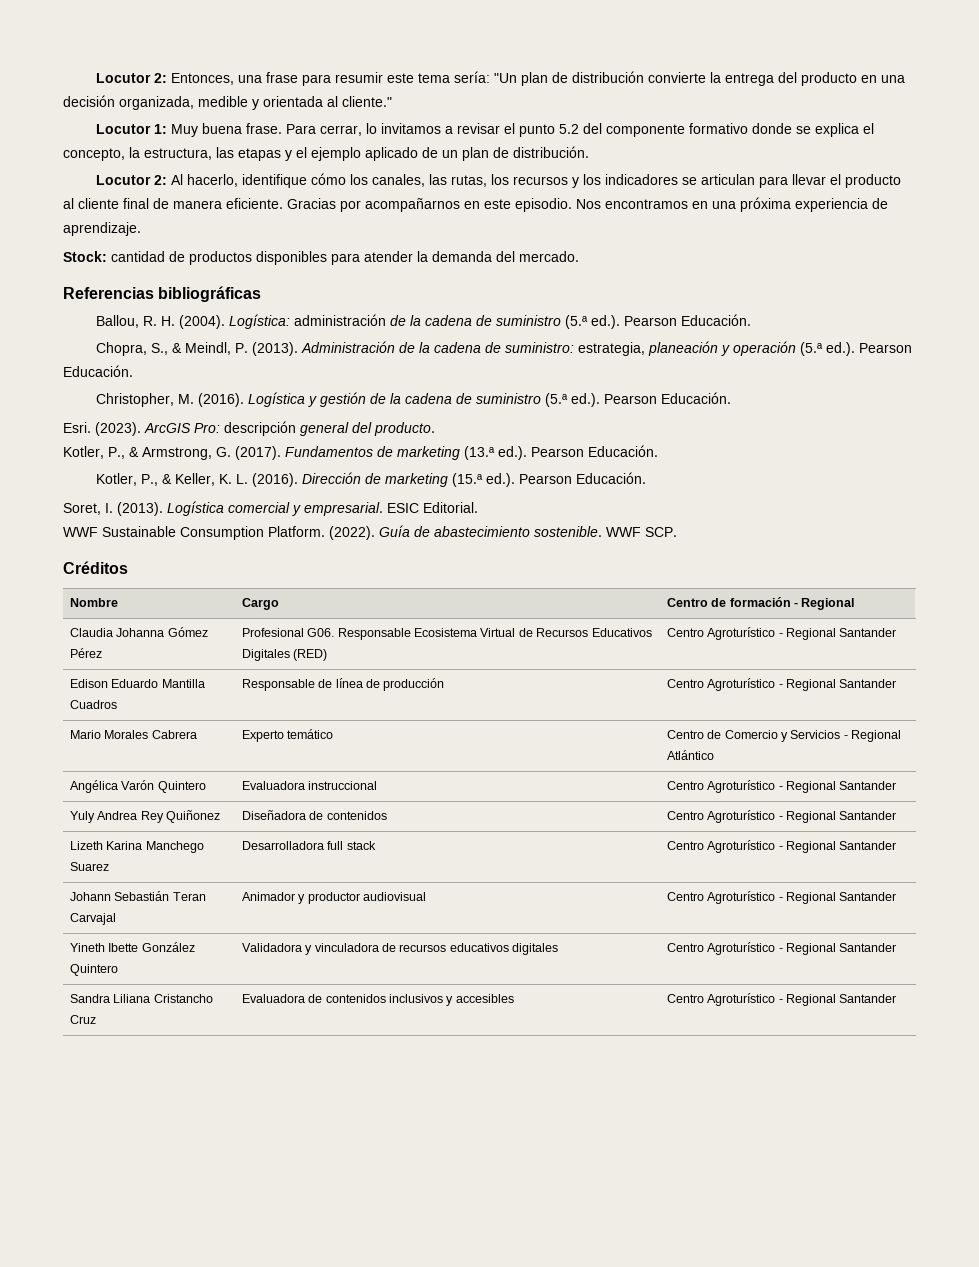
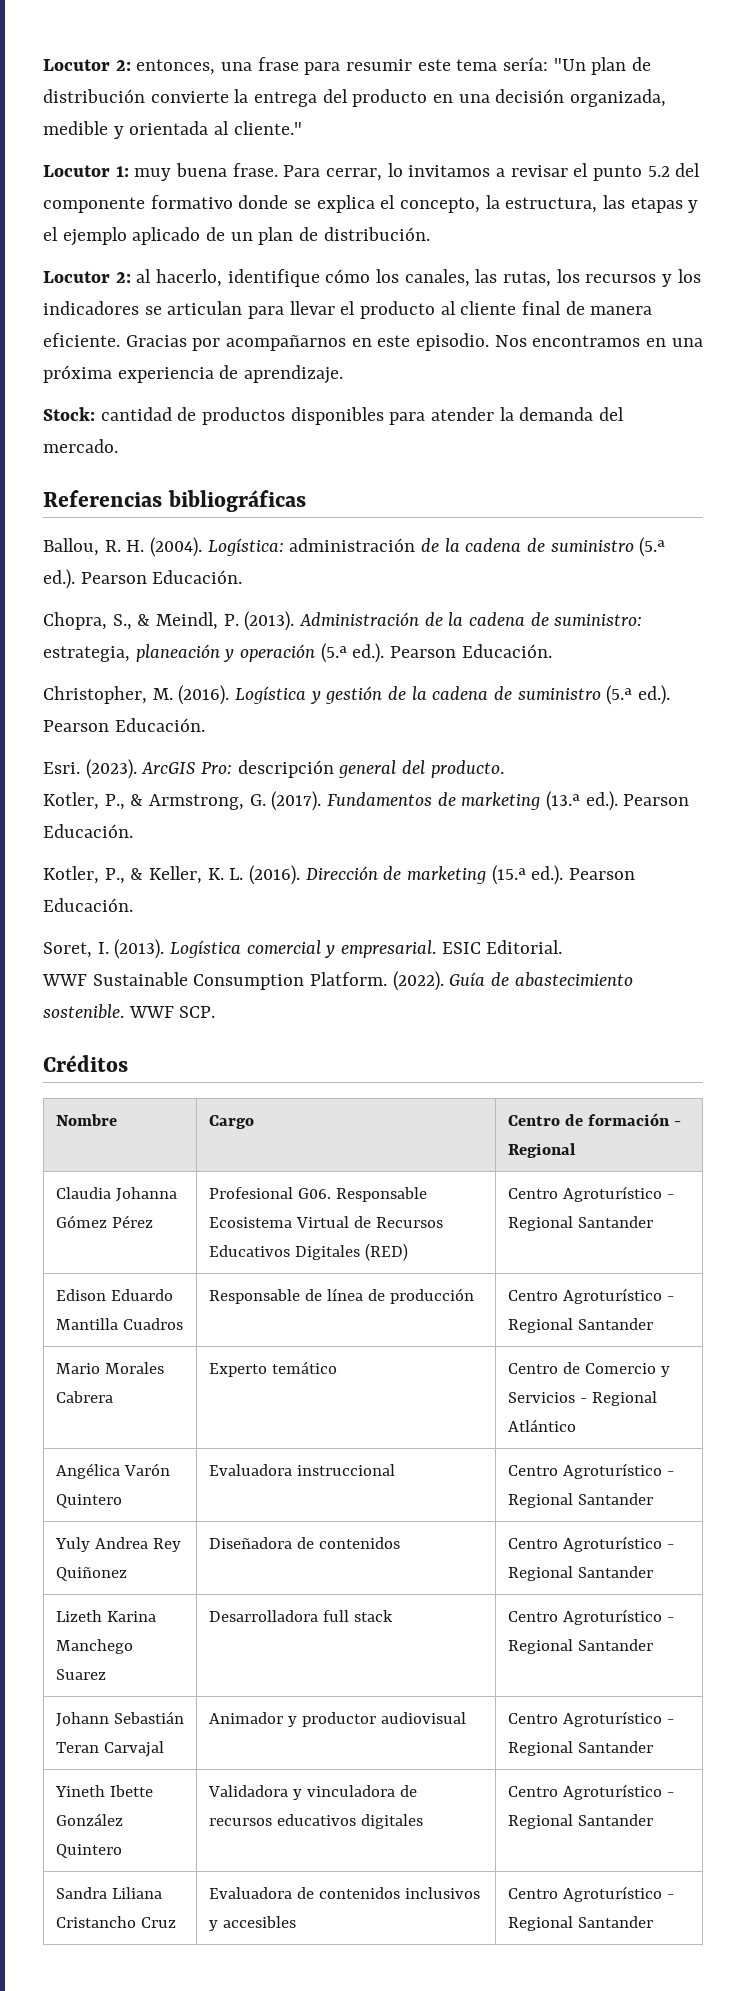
- Locutor 2: Entonces, una frase para resumir este tema sería: "Un plan de distribución convierte la entrega del producto en una decisión organizada, medible y orientada al cliente."
+ Locutor 2: entonces, una frase para resumir este tema sería: "Un plan de distribución convierte la entrega del producto en una decisión organizada, medible y orientada al cliente."
- Locutor 1: Muy buena frase.
+ Locutor 1: muy buena frase.
- Locutor 2: Al hacerlo, identifique cómo los canales, las rutas, los recursos y los indicadores se articulan para llevar el producto al cliente final de manera eficiente.
+ Locutor 2: al hacerlo, identifique cómo los canales, las rutas, los recursos y los indicadores se articulan para llevar el producto al cliente final de manera eficiente.

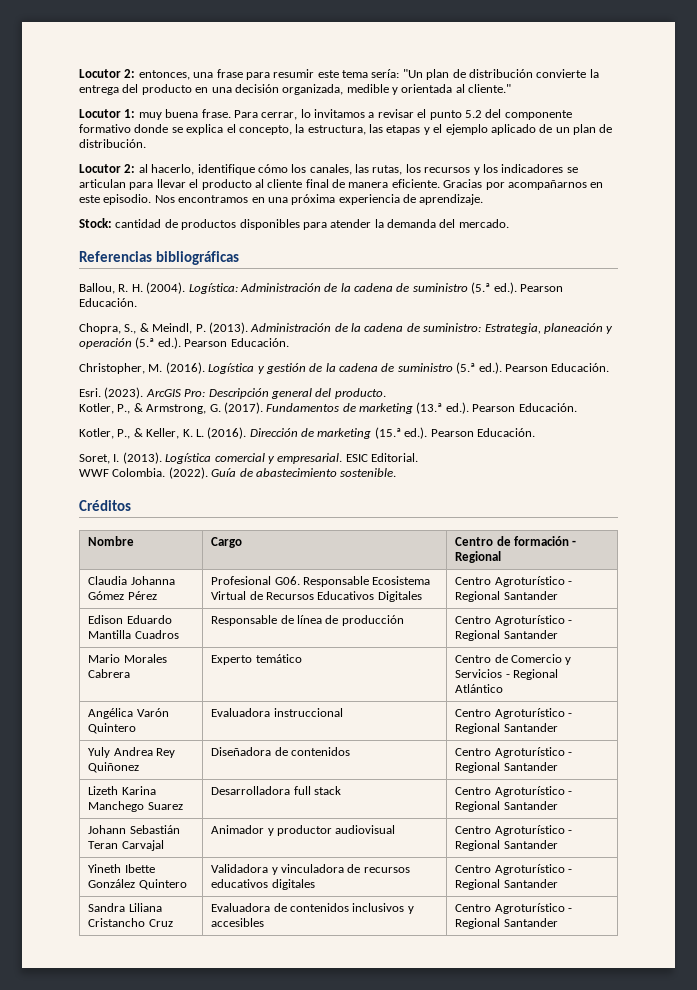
- Logística: administración de la cadena de suministro (5.ª ed.). Pearson Educación.
+ Logística: Administración de la cadena de suministro (5.ª ed.). Pearson Educación.
- Administración de la cadena de suministro: estrategia, planeación y operación (5.ª ed.). Pearson Educación.
+ Administración de la cadena de suministro: Estrategia, planeación y operación (5.ª ed.). Pearson Educación.
- ArcGIS Pro: descripción general del producto.
+ ArcGIS Pro: Descripción general del producto.
- WWF Sustainable Consumption Platform.
+ WWF Colombia.
- WWF SCP.
- Claudia Johanna Gómez Pérez | Profesional G06. Responsable Ecosistema Virtual de Recursos Educativos Digitales (RED) | Centro Agroturístico - Regional Santander
+ Claudia Johanna Gómez Pérez | Profesional G06. Responsable Ecosistema Virtual de Recursos Educativos Digitales | Centro Agroturístico - Regional Santander

